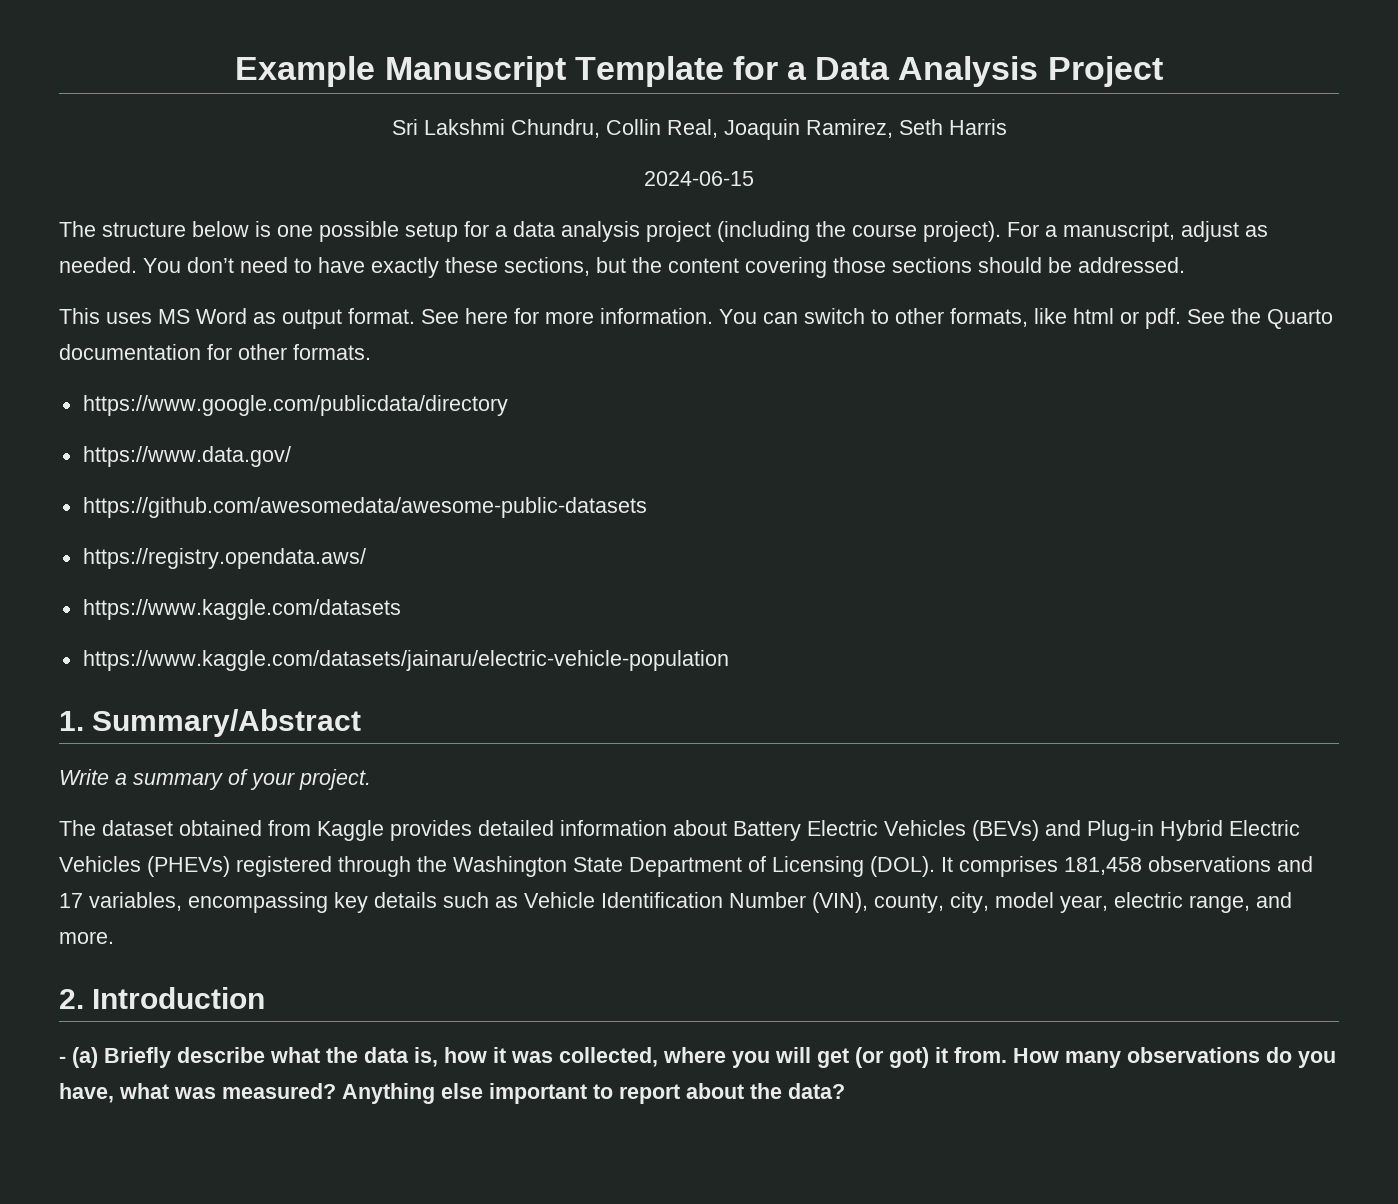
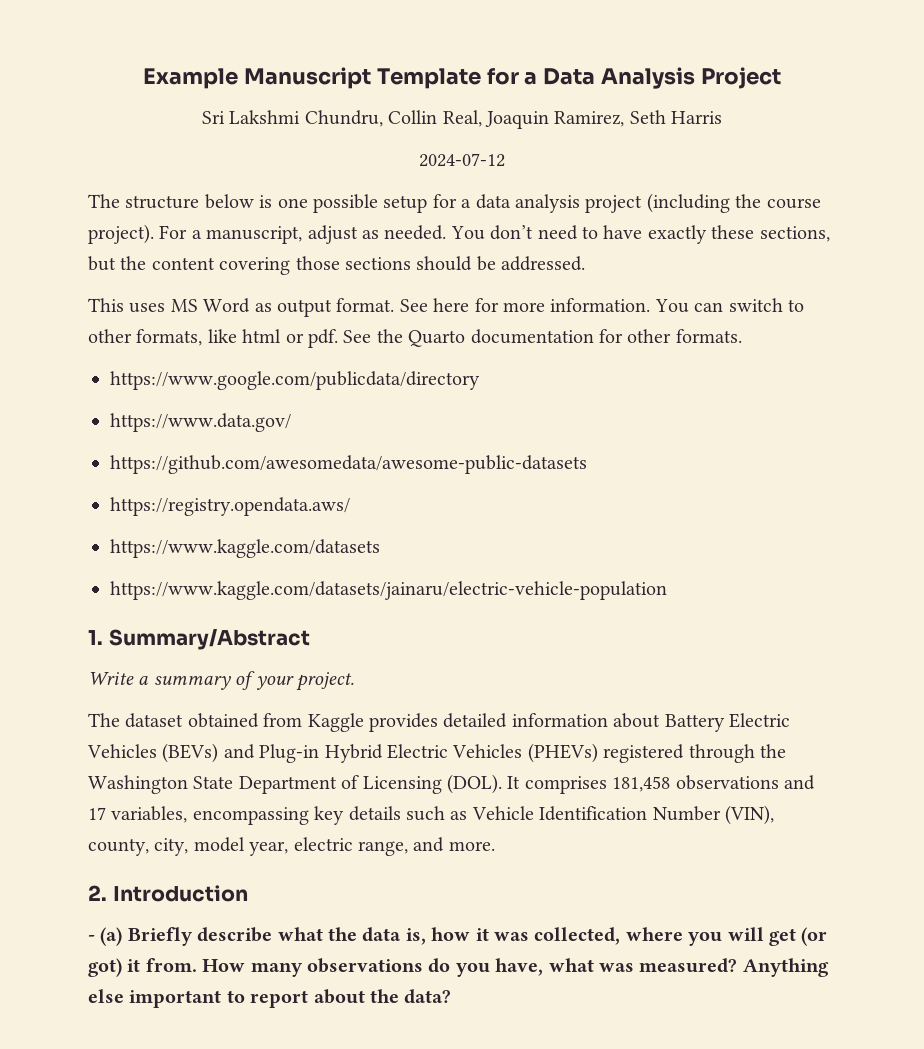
- 2024-06-15
+ 2024-07-12

